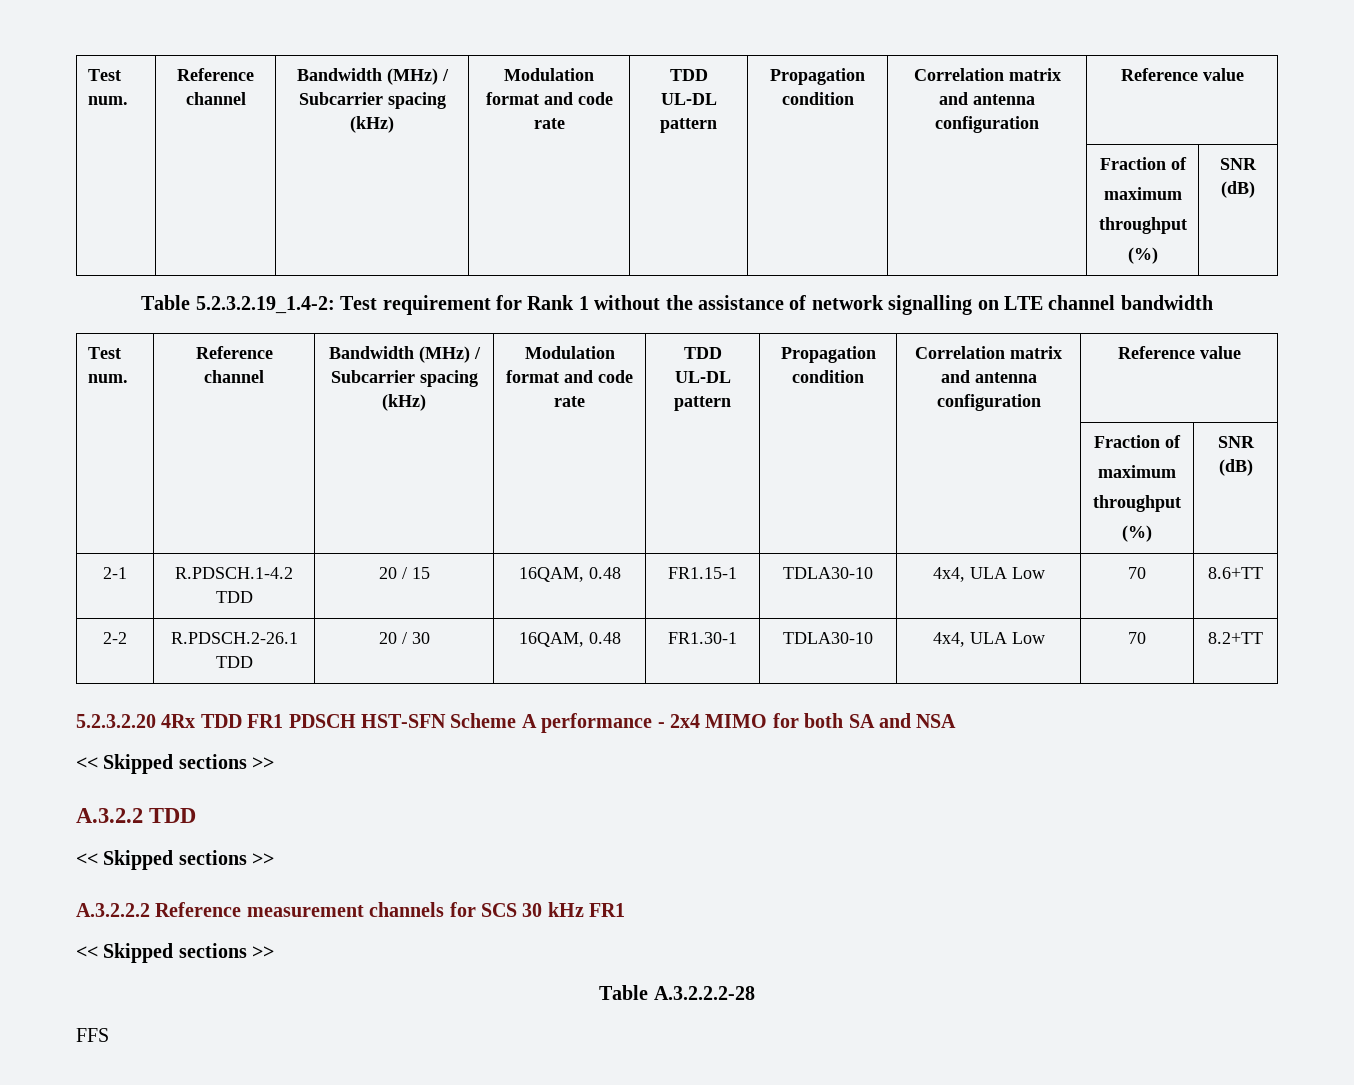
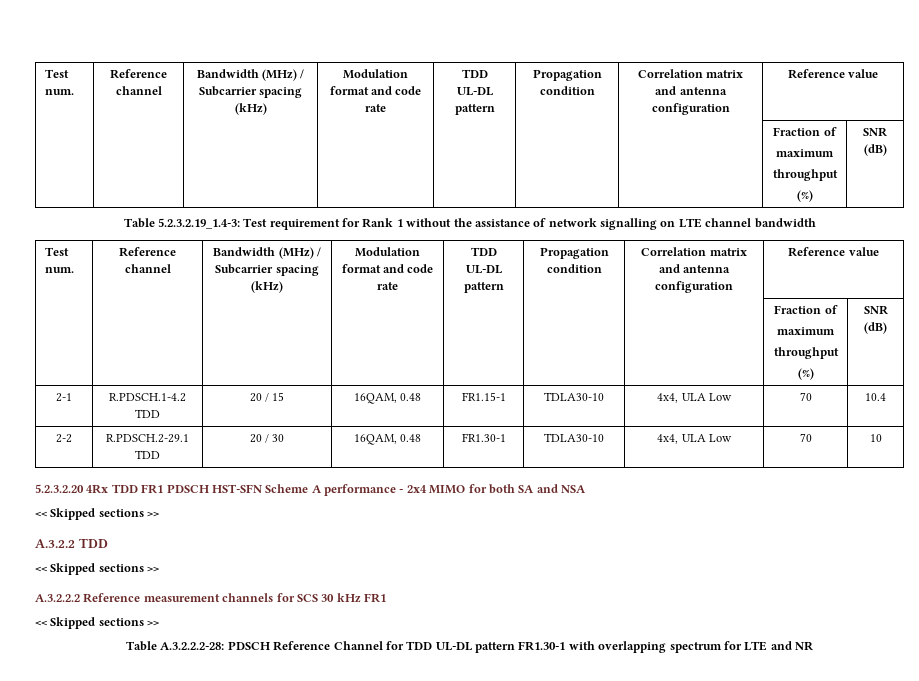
- Table 5.2.3.2.19_1.4-2: Test requirement for Rank 1 without the assistance of network signalling on LTE channel bandwidth
+ Table 5.2.3.2.19_1.4-3: Test requirement for Rank 1 without the assistance of network signalling on LTE channel bandwidth
- 2-1 | R.PDSCH.1-4.2 TDD | 20 / 15 | 16QAM, 0.48 | FR1.15-1 | TDLA30-10 | 4x4, ULA Low | 70 | 8.6+TT
+ 2-1 | R.PDSCH.1-4.2 TDD | 20 / 15 | 16QAM, 0.48 | FR1.15-1 | TDLA30-10 | 4x4, ULA Low | 70 | 10.4
- 2-2 | R.PDSCH.2-26.1 TDD | 20 / 30 | 16QAM, 0.48 | FR1.30-1 | TDLA30-10 | 4x4, ULA Low | 70 | 8.2+TT
+ 2-2 | R.PDSCH.2-29.1 TDD | 20 / 30 | 16QAM, 0.48 | FR1.30-1 | TDLA30-10 | 4x4, ULA Low | 70 | 10
- Table A.3.2.2.2-28
- FFS
+ Table A.3.2.2.2-28: PDSCH Reference Channel for TDD UL-DL pattern FR1.30-1 with overlapping spectrum for LTE and NR

